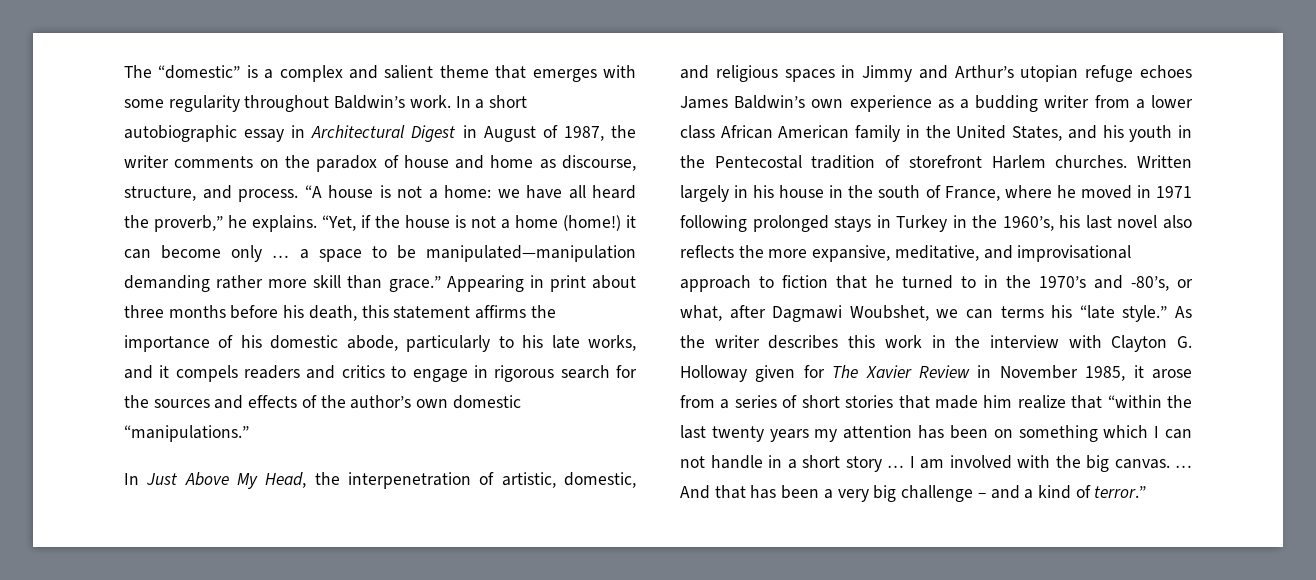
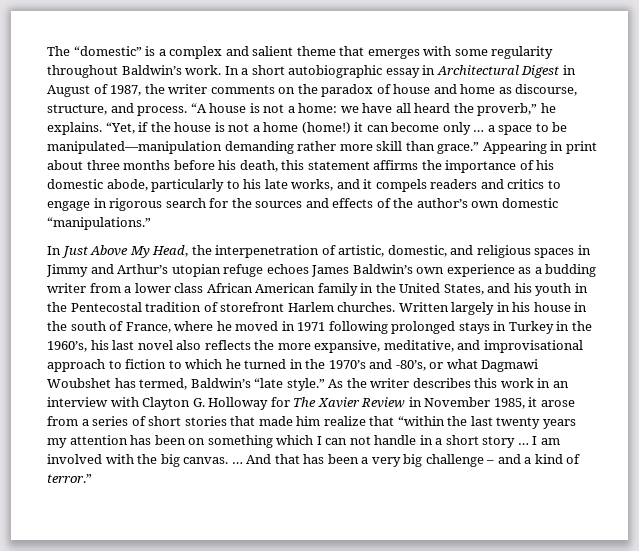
- Written largely in his house in the south of France, where he moved in 1971 following prolonged stays in Turkey in the 1960’s, his last novel also reflects the more expansive, meditative, and improvisational approach to fiction that he turned to in the 1970’s and -80’s, or what, after Dagmawi Woubshet, we can terms his “late style.”
+ Written largely in his house in the south of France, where he moved in 1971 following prolonged stays in Turkey in the 1960’s, his last novel also reflects the more expansive, meditative, and improvisational approach to fiction to which he turned in the 1970’s and -80’s, or what Dagmawi Woubshet has termed, Baldwin’s “late style.”
- As the writer describes this work in the interview with Clayton G. Holloway given for The Xavier Review in November 1985, it arose from a series of short stories that made him realize that “within the last twenty years my attention has been on something which I can not handle in a short story …
+ As the writer describes this work in an interview with Clayton G. Holloway for The Xavier Review in November 1985, it arose from a series of short stories that made him realize that “within the last twenty years my attention has been on something which I can not handle in a short story …

